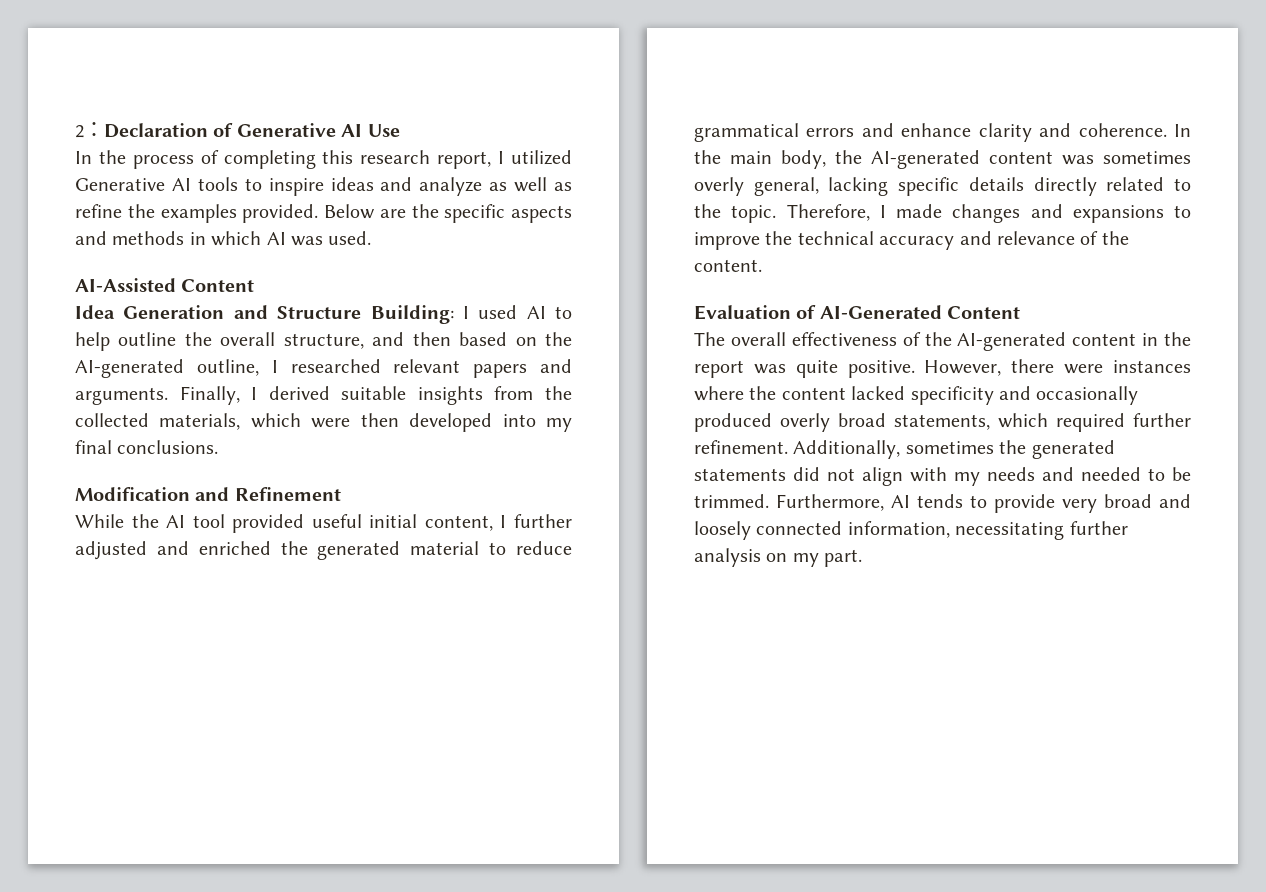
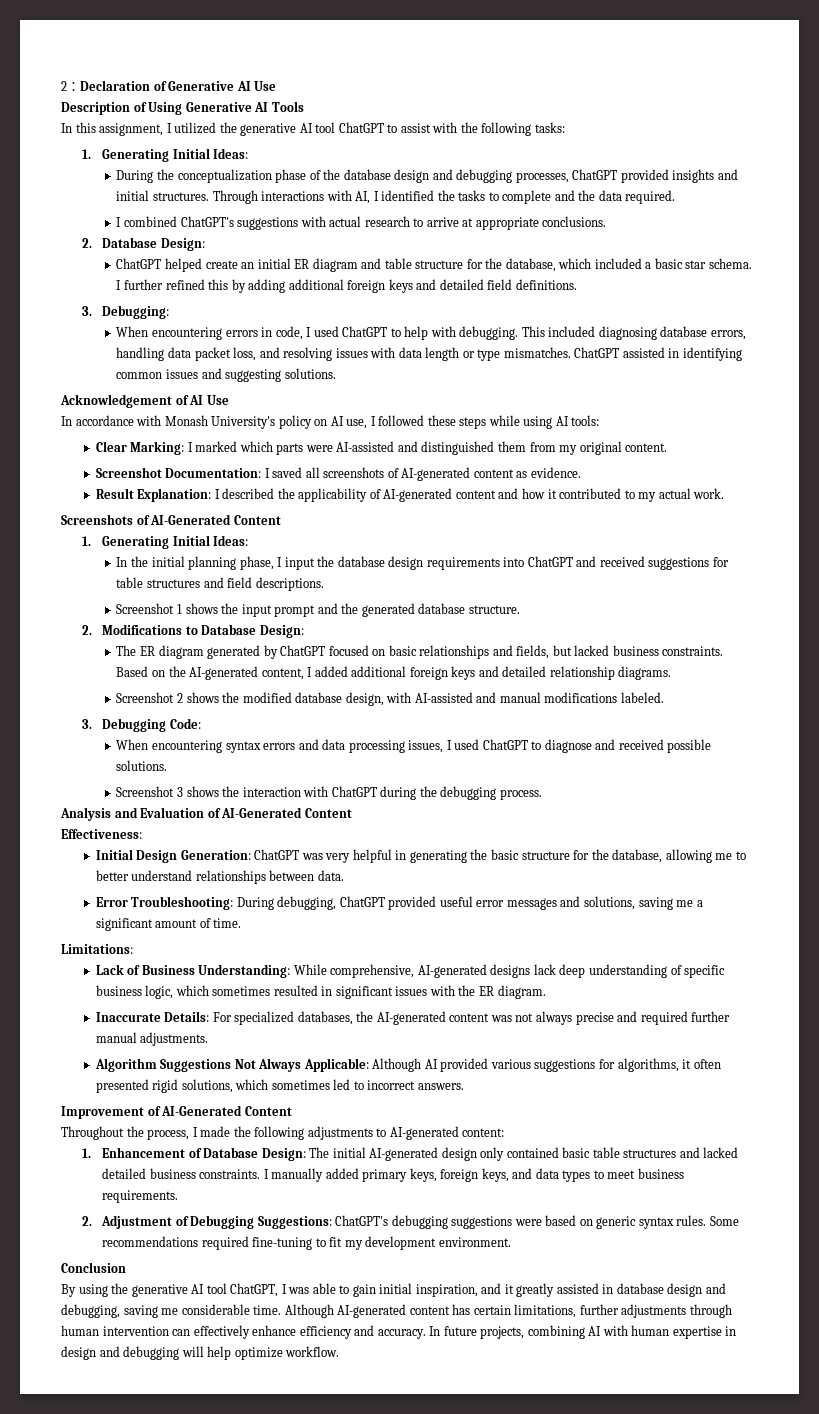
- In the process of completing this research report, I utilized Generative AI tools to inspire ideas and analyze as well as refine the examples provided. Below are the specific aspects and methods in which AI was used.
- AI-Assisted Content
- Idea Generation and Structure Building: I used AI to help outline the overall structure, and then based on the AI-generated outline, I researched relevant papers and arguments. Finally, I derived suitable insights from the collected materials, which were then developed into my final conclusions.
- Modification and Refinement
- While the AI tool provided useful initial content, I further adjusted and enriched the generated material to reduce grammatical errors and enhance clarity and coherence. In the main body, the AI-generated content was sometimes overly general, lacking specific details directly related to the topic. Therefore, I made changes and expansions to improve the technical accuracy and relevance of the content.
- Evaluation of AI-Generated Content
- The overall effectiveness of the AI-generated content in the report was quite positive. However, there were instances where the content lacked specificity and occasionally produced overly broad statements, which required further refinement. Additionally, sometimes the generated statements did not align with my needs and needed to be trimmed. Furthermore, AI tends to provide very broad and loosely connected information, necessitating further analysis on my part.
+ Description of Using Generative AI Tools
+ In this assignment, I utilized the generative AI tool ChatGPT to assist with the following tasks:
+ 1. Generating Initial Ideas:
+ During the conceptualization phase of the database design and debugging processes, ChatGPT provided insights and initial structures. Through interactions with AI, I identified the tasks to complete and the data required.
+ I combined ChatGPT's suggestions with actual research to arrive at appropriate conclusions.
+ 2. Database Design:
+ ChatGPT helped create an initial ER diagram and table structure for the database, which included a basic star schema. I further refined this by adding additional foreign keys and detailed field definitions.
+ 3. Debugging:
+ When encountering errors in code, I used ChatGPT to help with debugging. This included diagnosing database errors, handling data packet loss, and resolving issues with data length or type mismatches. ChatGPT assisted in identifying common issues and suggesting solutions.
+ Acknowledgement of AI Use
+ In accordance with Monash University's policy on AI use, I followed these steps while using AI tools:
+ Clear Marking: I marked which parts were AI-assisted and distinguished them from my original content.
+ Screenshot Documentation: I saved all screenshots of AI-generated content as evidence.
+ Result Explanation: I described the applicability of AI-generated content and how it contributed to my actual work.
+ Screenshots of AI-Generated Content
+ 1. Generating Initial Ideas:
+ In the initial planning phase, I input the database design requirements into ChatGPT and received suggestions for table structures and field descriptions.
+ Screenshot 1 shows the input prompt and the generated database structure.
+ 2. Modifications to Database Design:
+ The ER diagram generated by ChatGPT focused on basic relationships and fields, but lacked business constraints. Based on the AI-generated content, I added additional foreign keys and detailed relationship diagrams.
+ Screenshot 2 shows the modified database design, with AI-assisted and manual modifications labeled.
+ 3. Debugging Code:
+ When encountering syntax errors and data processing issues, I used ChatGPT to diagnose and received possible solutions.
+ Screenshot 3 shows the interaction with ChatGPT during the debugging process.
+ Analysis and Evaluation of AI-Generated Content
+ Effectiveness:
+ Initial Design Generation: ChatGPT was very helpful in generating the basic structure for the database, allowing me to better understand relationships between data.
+ Error Troubleshooting: During debugging, ChatGPT provided useful error messages and solutions, saving me a significant amount of time.
+ Limitations:
+ Lack of Business Understanding: While comprehensive, AI-generated designs lack deep understanding of specific business logic, which sometimes resulted in significant issues with the ER diagram.
+ Inaccurate Details: For specialized databases, the AI-generated content was not always precise and required further manual adjustments.
+ Algorithm Suggestions Not Always Applicable: Although AI provided various suggestions for algorithms, it often presented rigid solutions, which sometimes led to incorrect answers.
+ Improvement of AI-Generated Content
+ Throughout the process, I made the following adjustments to AI-generated content:
+ 1. Enhancement of Database Design: The initial AI-generated design only contained basic table structures and lacked detailed business constraints. I manually added primary keys, foreign keys, and data types to meet business requirements.
+ 2. Adjustment of Debugging Suggestions: ChatGPT's debugging suggestions were based on generic syntax rules. Some recommendations required fine-tuning to fit my development environment.
+ Conclusion
+ By using the generative AI tool ChatGPT, I was able to gain initial inspiration, and it greatly assisted in database design and debugging, saving me considerable time. Although AI-generated content has certain limitations, further adjustments through human intervention can effectively enhance efficiency and accuracy. In future projects, combining AI with human expertise in design and debugging will help optimize workflow.

